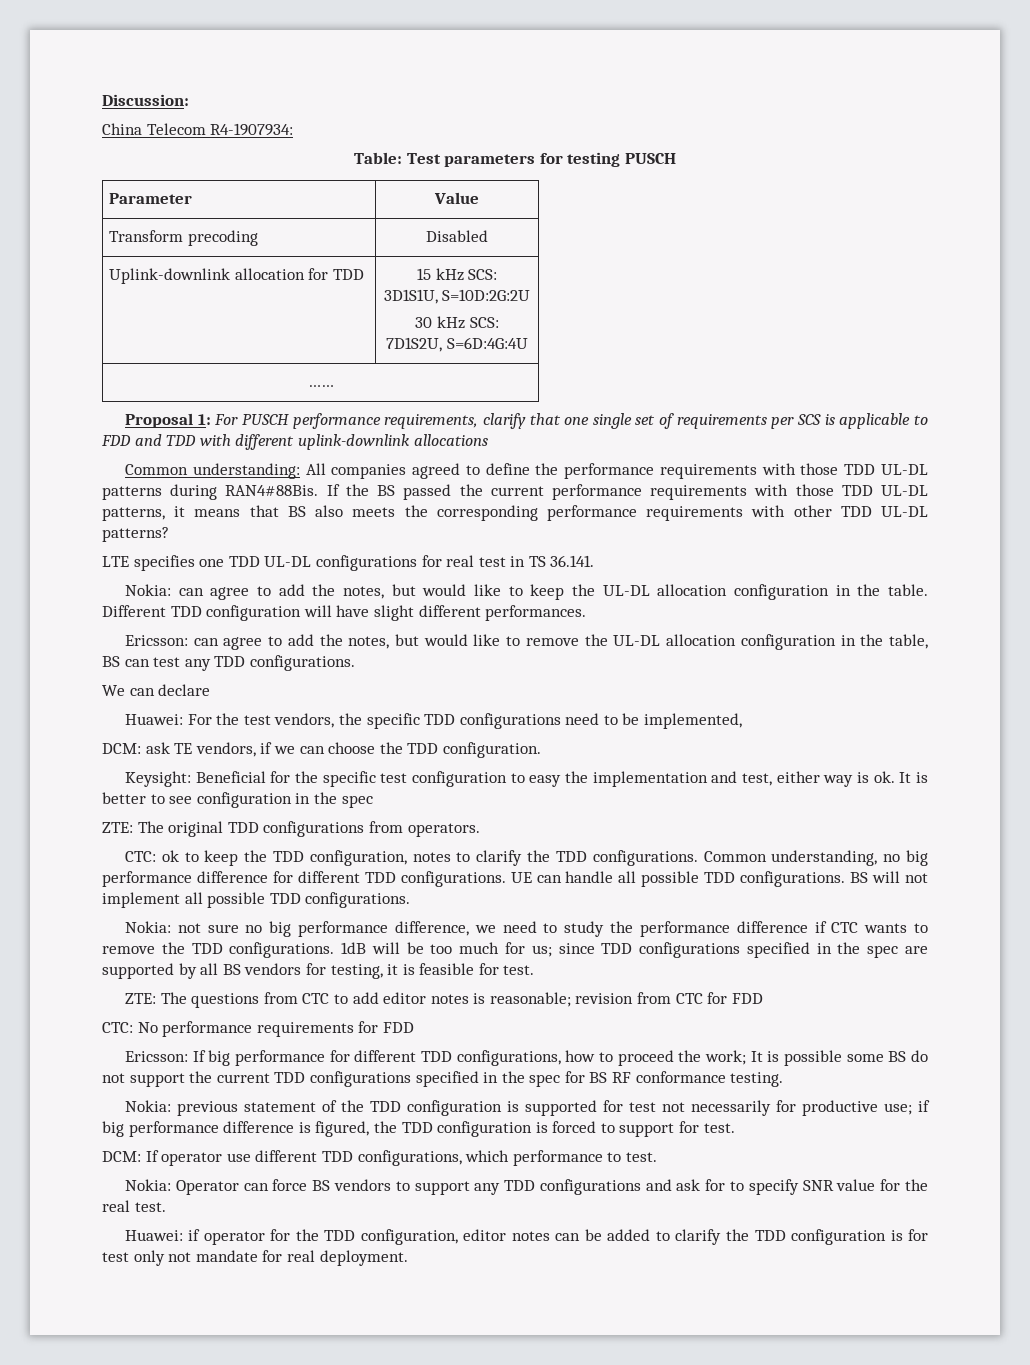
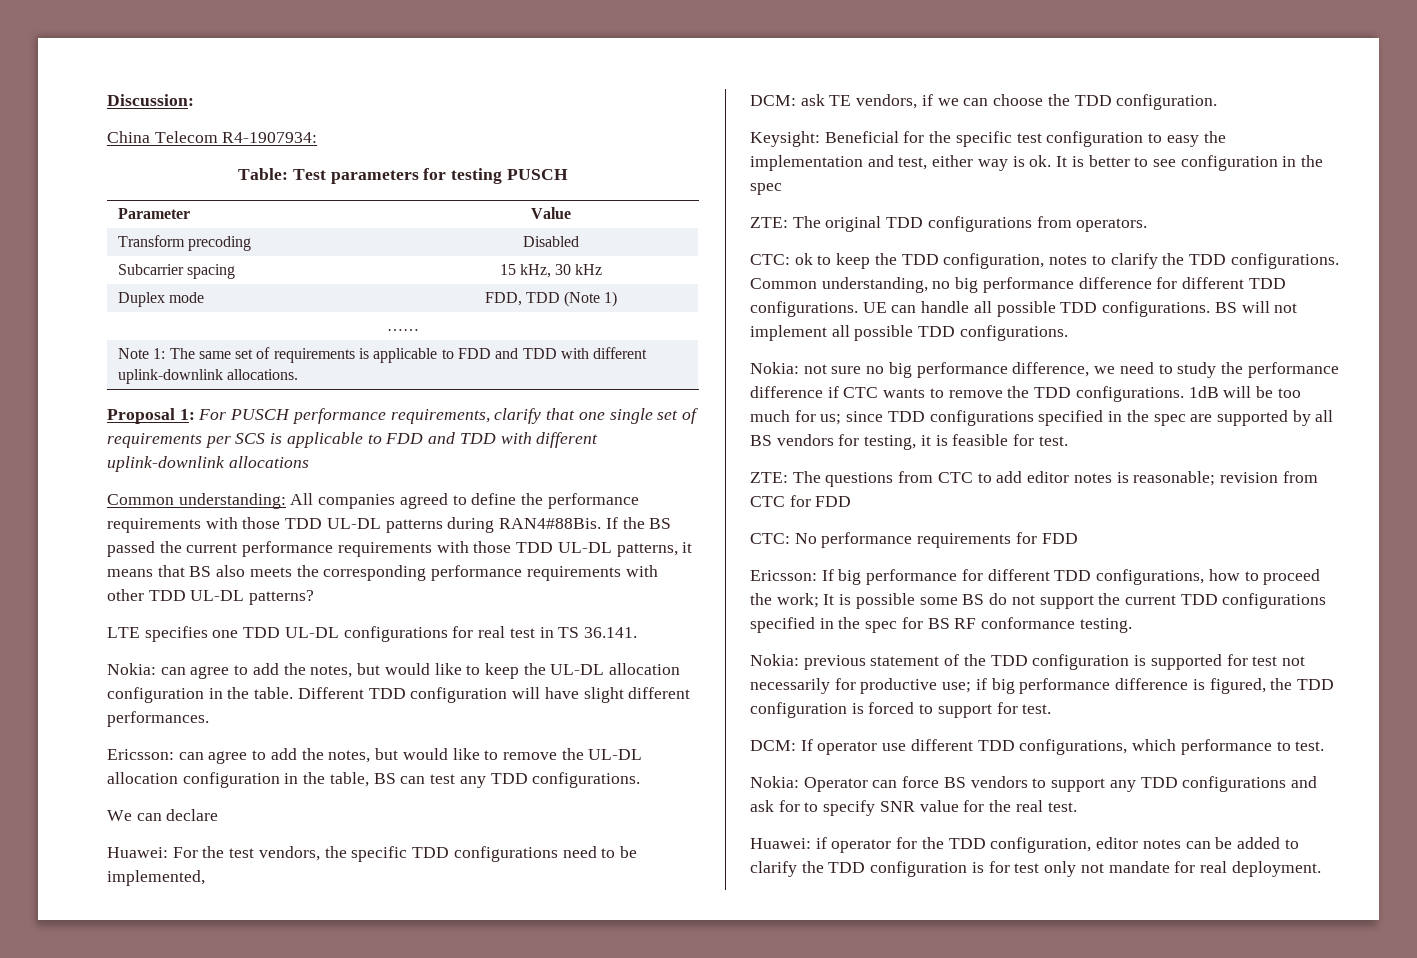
- Uplink-downlink allocation for TDD | 15 kHz SCS:
- 3D1S1U, S=10D:2G:2U
- 30 kHz SCS:
- 7D1S2U, S=6D:4G:4U
+ Subcarrier spacing | 15 kHz, 30 kHz
+ Duplex mode | FDD, TDD (Note 1)
  ……
+ Note 1: The same set of requirements is applicable to FDD and TDD with different uplink-downlink allocations.

